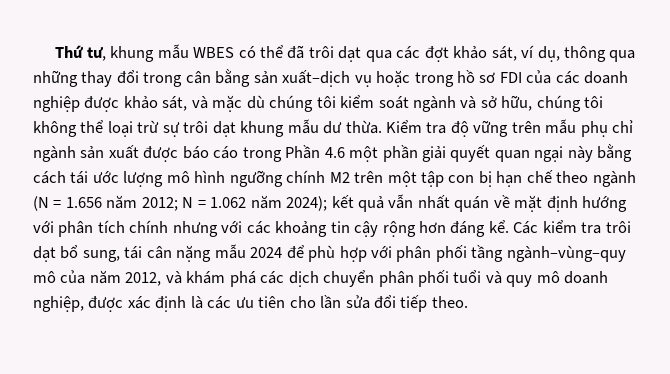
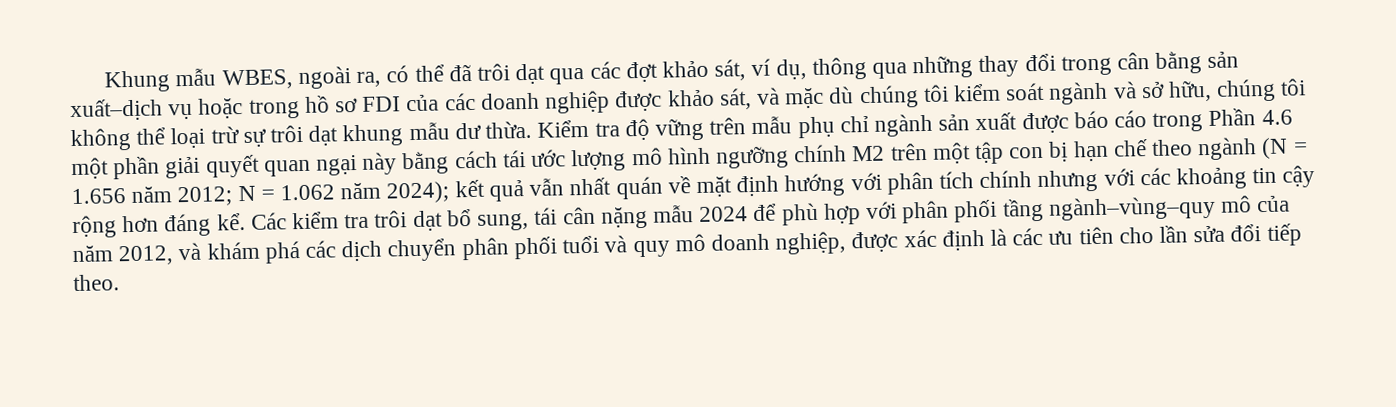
- Thứ tư, khung mẫu WBES có thể đã trôi dạt qua các đợt khảo sát, ví dụ, thông qua những thay đổi trong cân bằng sản xuất–dịch vụ hoặc trong hồ sơ FDI của các doanh nghiệp được khảo sát, và mặc dù chúng tôi kiểm soát ngành và sở hữu, chúng tôi không thể loại trừ sự trôi dạt khung mẫu dư thừa.
+ Khung mẫu WBES, ngoài ra, có thể đã trôi dạt qua các đợt khảo sát, ví dụ, thông qua những thay đổi trong cân bằng sản xuất–dịch vụ hoặc trong hồ sơ FDI của các doanh nghiệp được khảo sát, và mặc dù chúng tôi kiểm soát ngành và sở hữu, chúng tôi không thể loại trừ sự trôi dạt khung mẫu dư thừa.

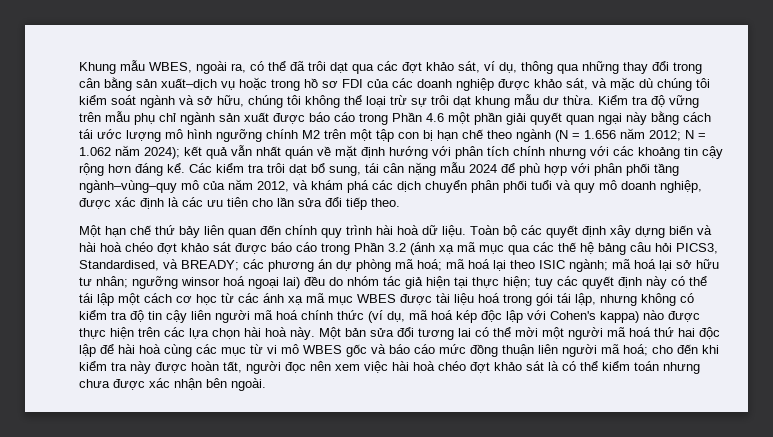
+ Một hạn chế thứ bảy liên quan đến chính quy trình hài hoà dữ liệu. Toàn bộ các quyết định xây dựng biến và hài hoà chéo đợt khảo sát được báo cáo trong Phần 3.2 (ánh xạ mã mục qua các thế hệ bảng câu hỏi PICS3, Standardised, và BREADY; các phương án dự phòng mã hoá; mã hoá lại theo ISIC ngành; mã hoá lại sở hữu tư nhân; ngưỡng winsor hoá ngoại lai) đều do nhóm tác giả hiện tại thực hiện; tuy các quyết định này có thể tái lập một cách cơ học từ các ánh xạ mã mục WBES được tài liệu hoá trong gói tái lập, nhưng không có kiểm tra độ tin cậy liên người mã hoá chính thức (ví dụ, mã hoá kép độc lập với Cohen's kappa) nào được thực hiện trên các lựa chọn hài hoà này. Một bản sửa đổi tương lai có thể mời một người mã hoá thứ hai độc lập để hài hoà cùng các mục từ vi mô WBES gốc và báo cáo mức đồng thuận liên người mã hoá; cho đến khi kiểm tra này được hoàn tất, người đọc nên xem việc hài hoà chéo đợt khảo sát là có thể kiểm toán nhưng chưa được xác nhận bên ngoài.

